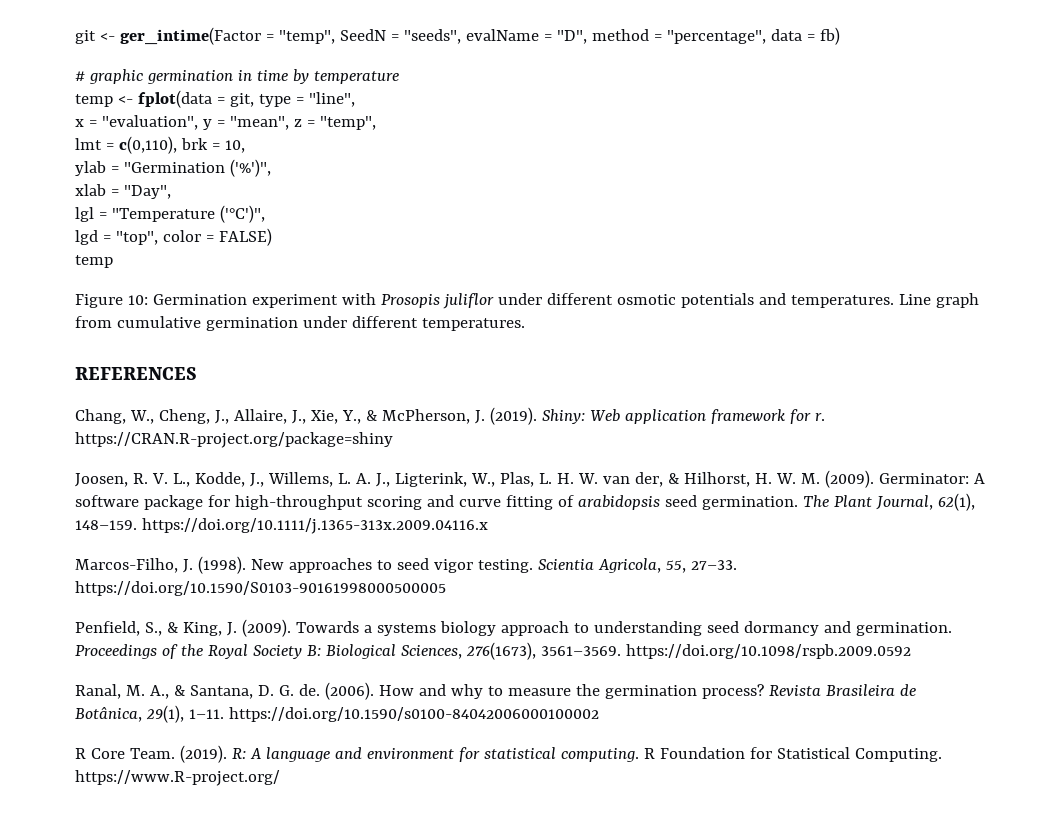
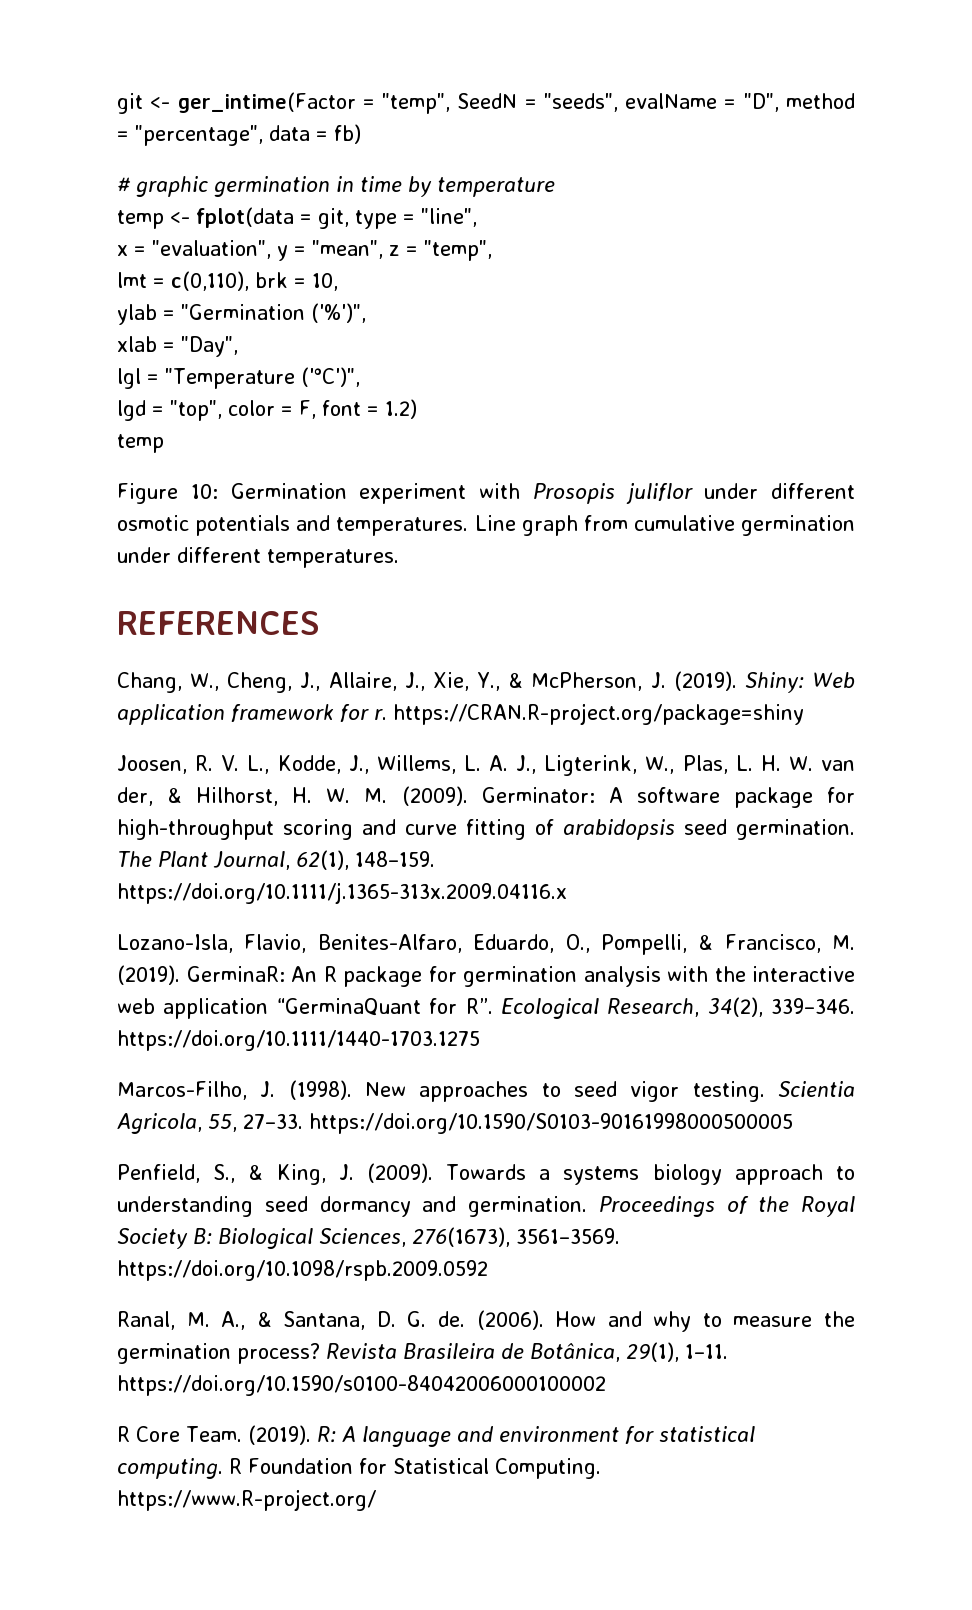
- lgd = "top", color = FALSE)
+ lgd = "top", color = F, font = 1.2)
+ Lozano-Isla, Flavio, Benites-Alfaro, Eduardo, O., Pompelli, & Francisco, M. (2019). GerminaR: An R package for germination analysis with the interactive web application “GerminaQuant for R”. Ecological Research, 34(2), 339–346. https://doi.org/10.1111/1440-1703.1275

